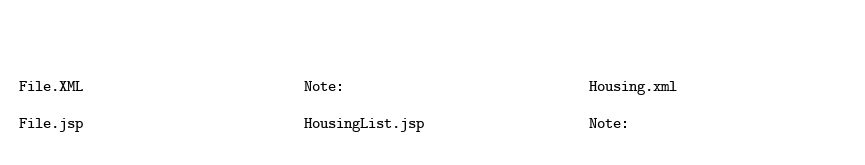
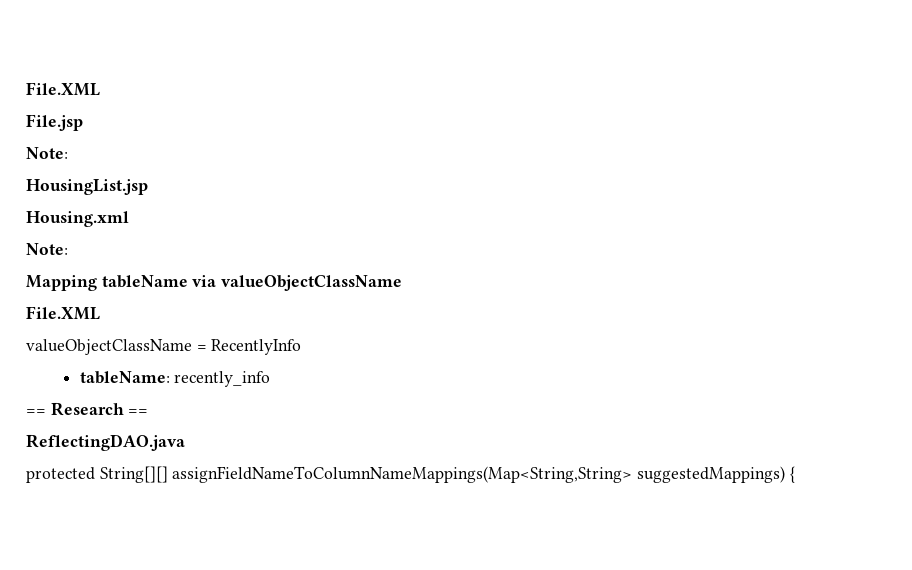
+ Mapping tableName via valueObjectClassName
+ File.XML
+ valueObjectClassName = RecentlyInfo
+ tableName: recently_info
+ == Research ==
+ ReflectingDAO.java
+ protected String[][] assignFieldNameToColumnNameMappings(Map<String,String> suggestedMappings) {

